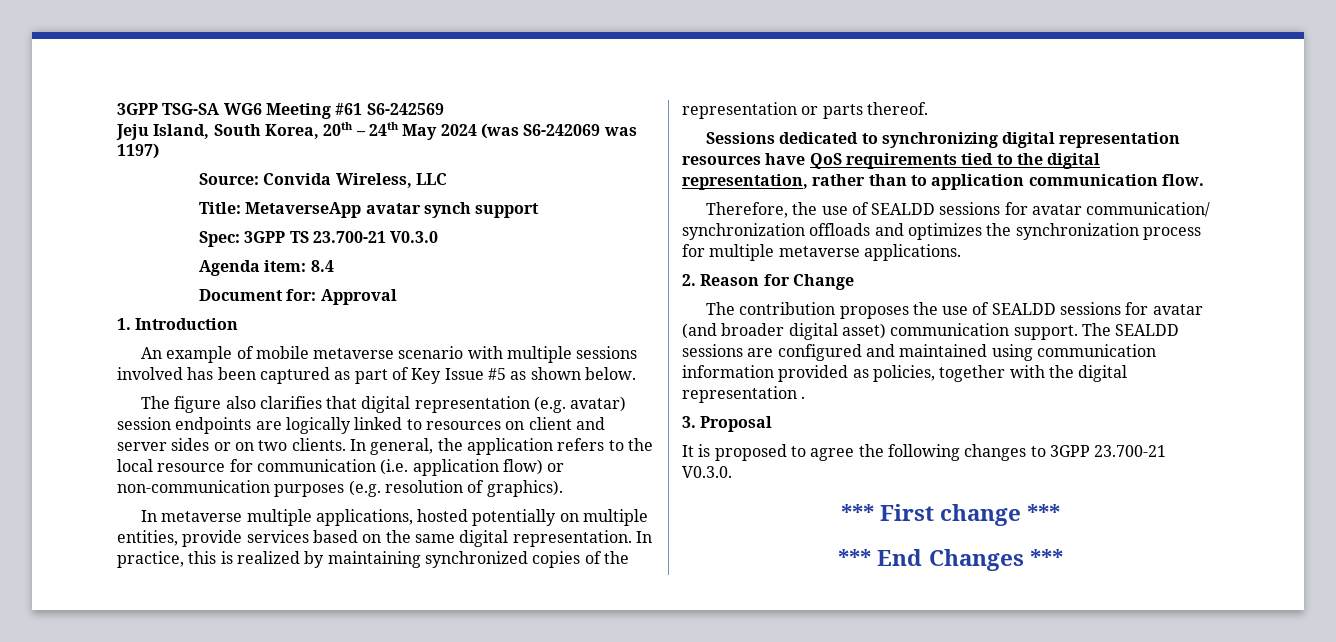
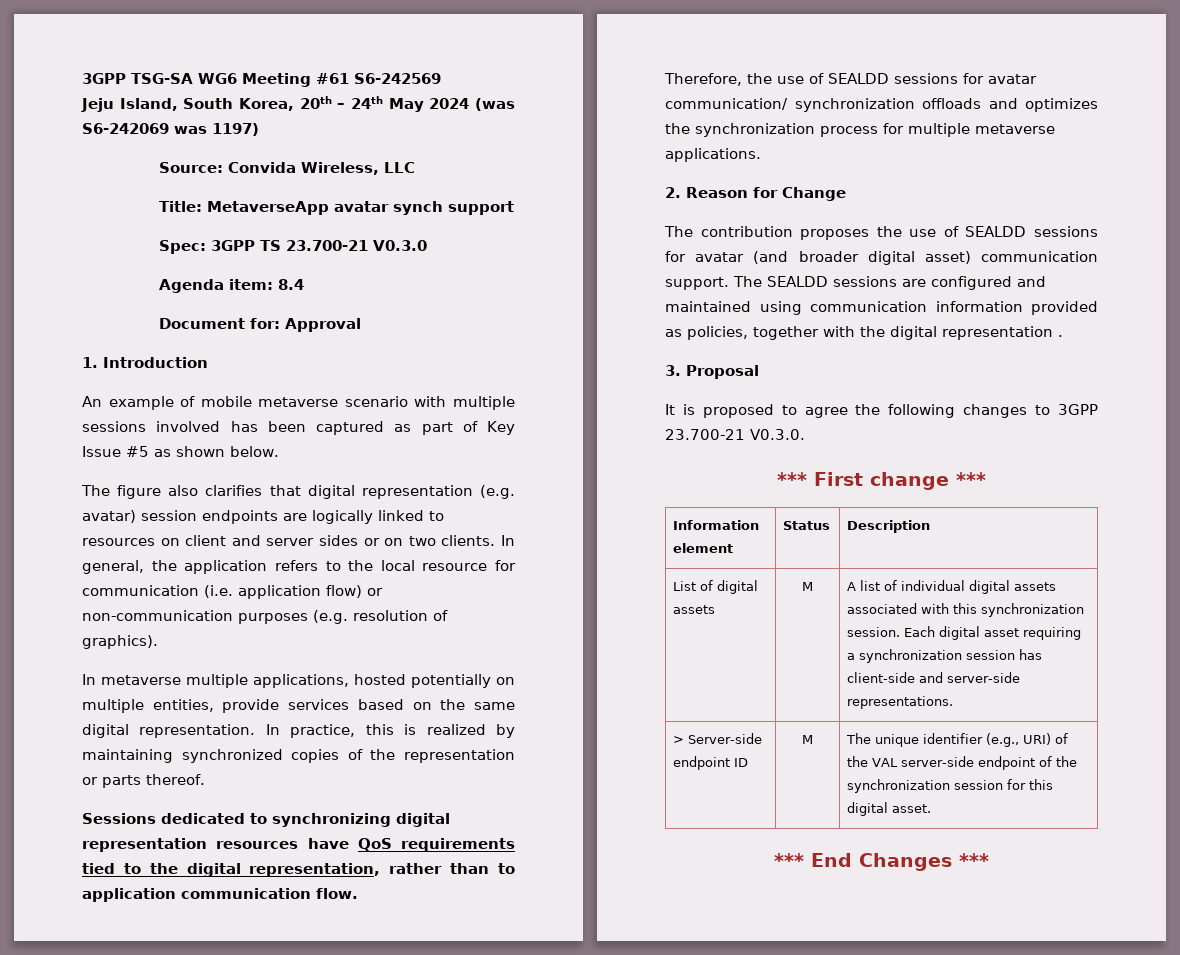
+ Information element | Status | Description
+ List of digital assets | M | A list of individual digital assets associated with this synchronization session. Each digital asset requiring a synchronization session has client-side and server-side representations.
+ > Server-side endpoint ID | M | The unique identifier (e.g., URI) of the VAL server-side endpoint of the synchronization session for this digital asset.

